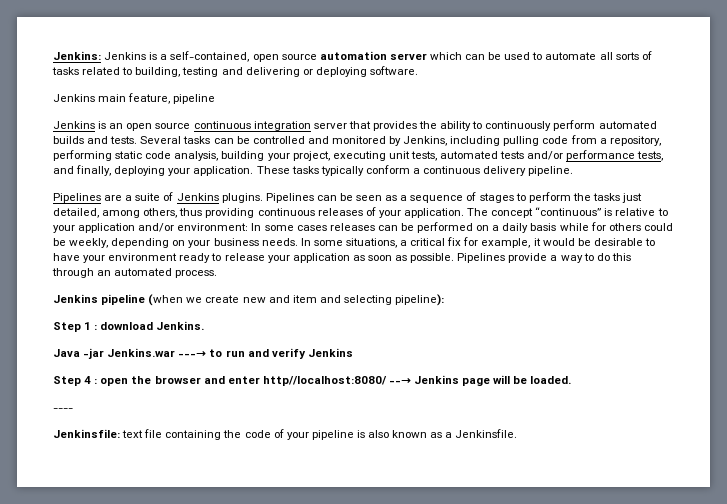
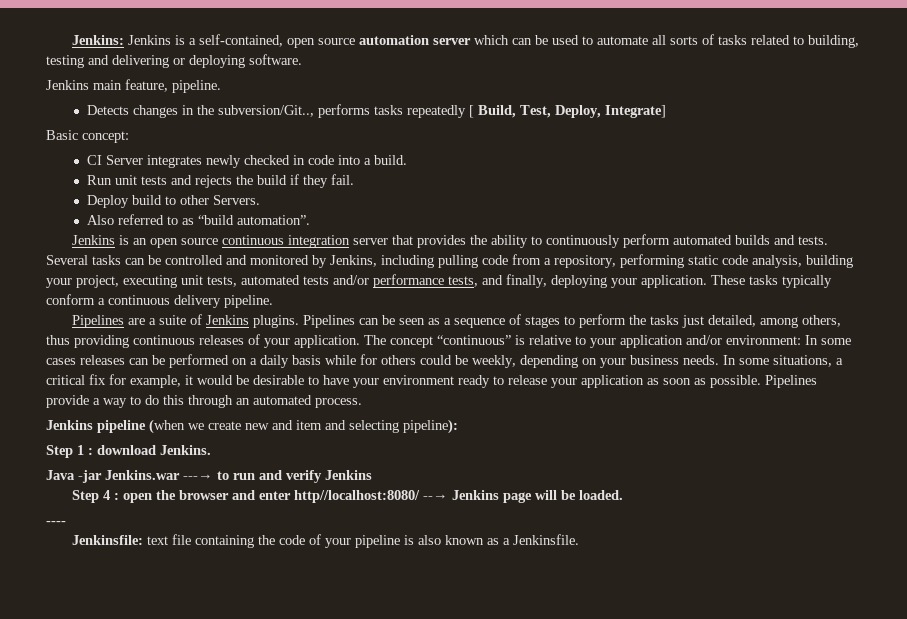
- Jenkins main feature, pipeline
+ Jenkins main feature, pipeline.
+ Detects changes in the subversion/Git.., performs tasks repeatedly [ Build, Test, Deploy, Integrate]
+ Basic concept:
+ CI Server integrates newly checked in code into a build.
+ Run unit tests and rejects the build if they fail.
+ Deploy build to other Servers.
+ Also referred to as “build automation”.

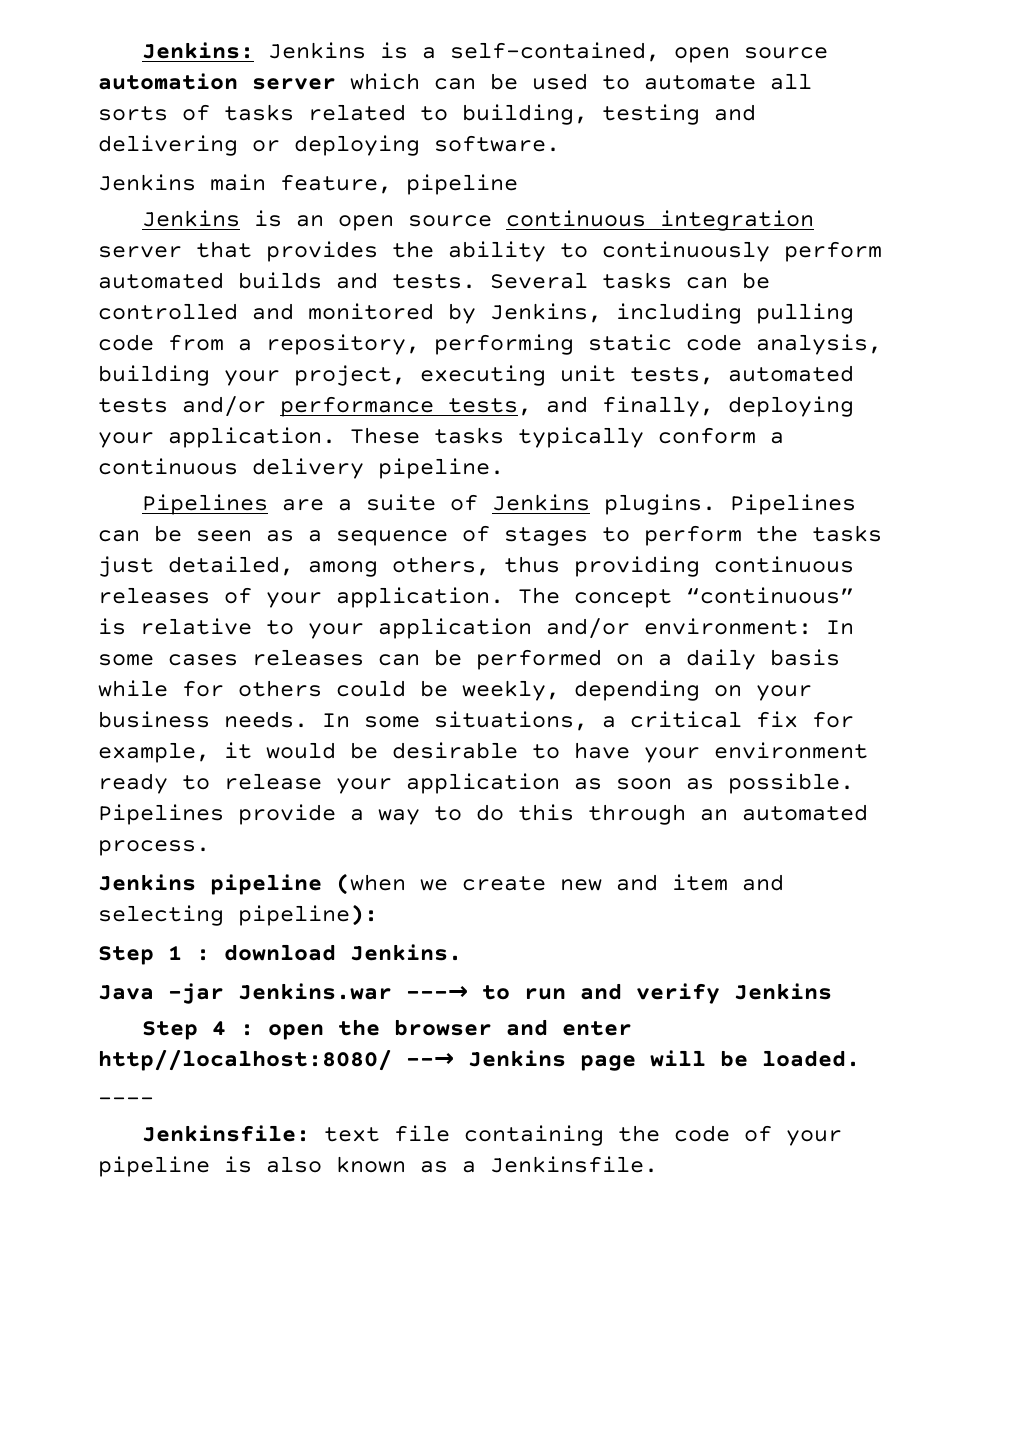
- Jenkins main feature, pipeline.
- Detects changes in the subversion/Git.., performs tasks repeatedly [ Build, Test, Deploy, Integrate]
- Basic concept:
- CI Server integrates newly checked in code into a build.
- Run unit tests and rejects the build if they fail.
- Deploy build to other Servers.
- Also referred to as “build automation”.
+ Jenkins main feature, pipeline

